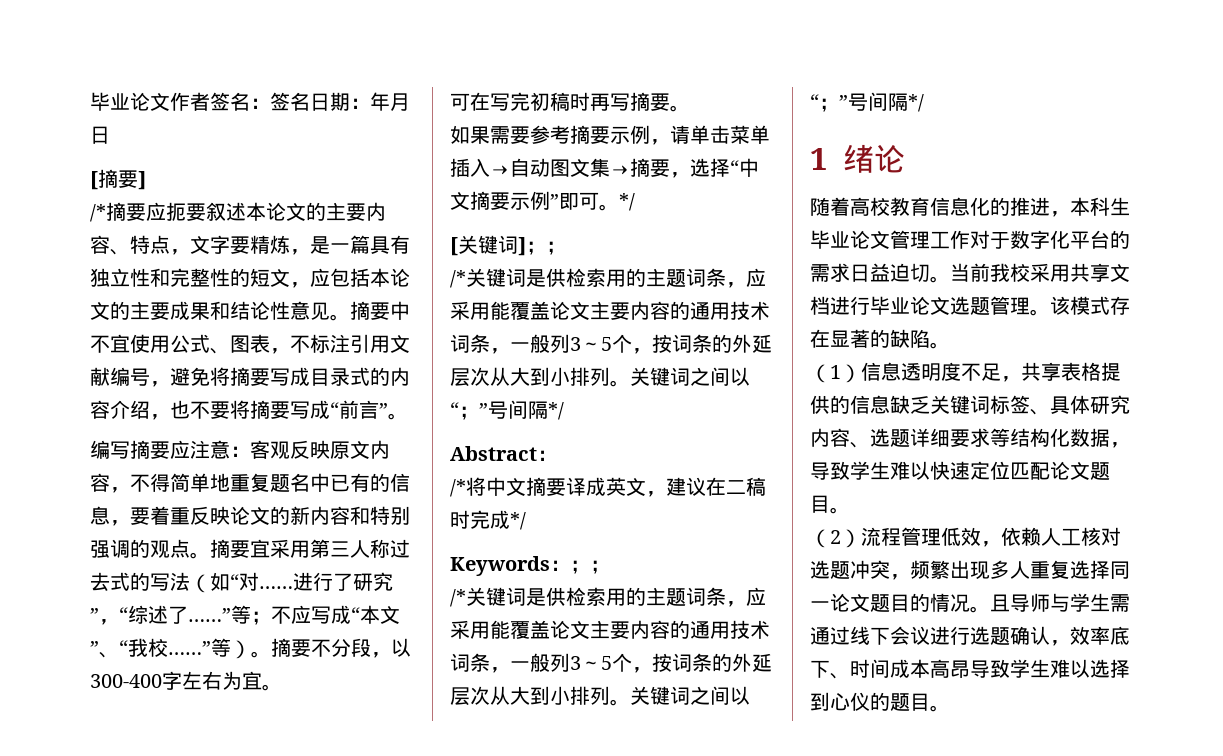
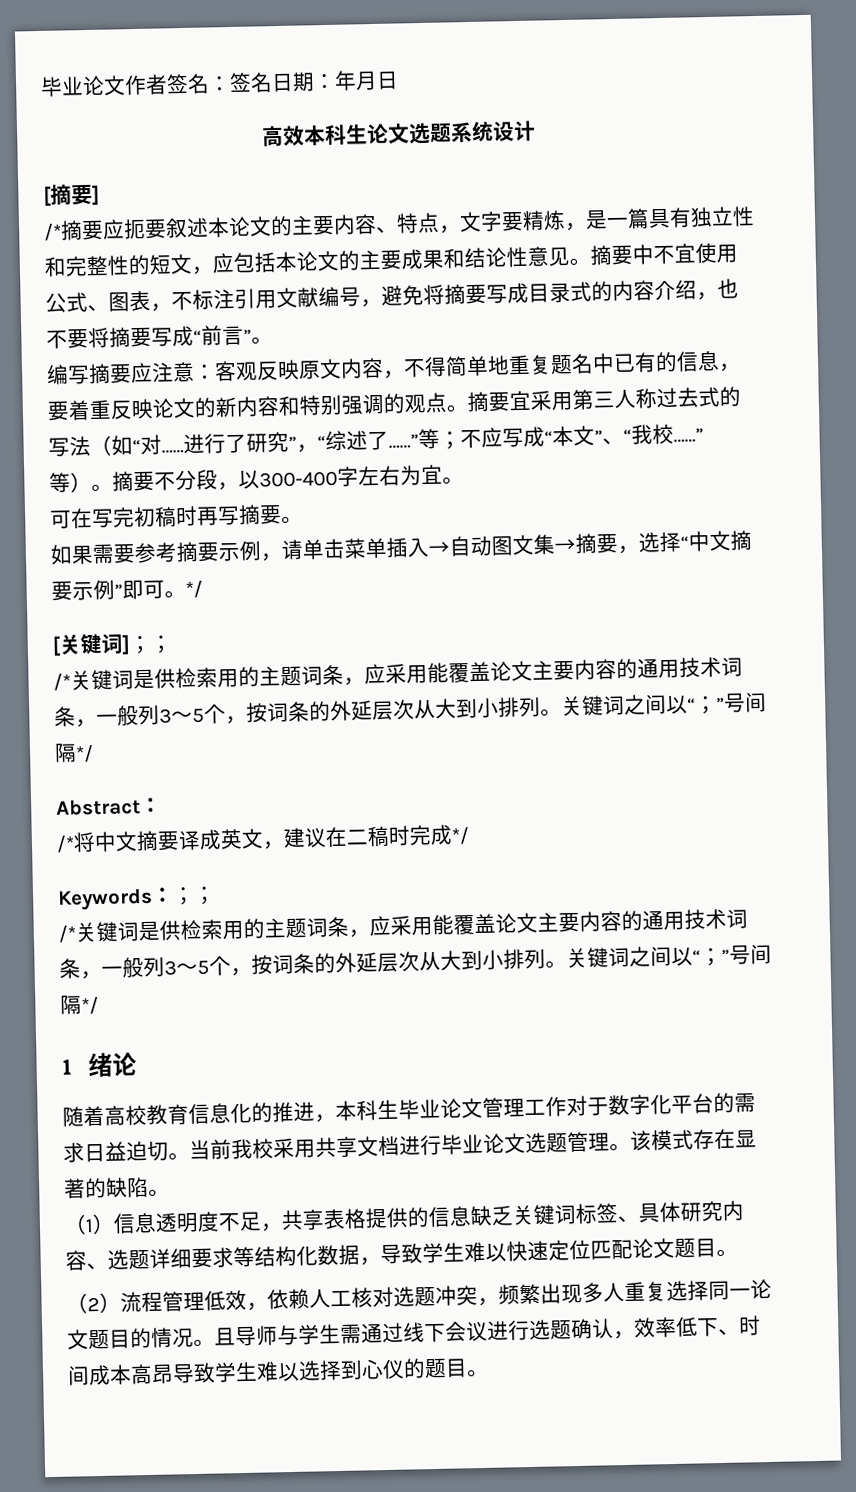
+ 高效本科生论文选题系统设计
- 且导师与学生需通过线下会议进行选题确认，效率底下、时间成本高昂导致学生难以选择到心仪的题目。
+ 且导师与学生需通过线下会议进行选题确认，效率低下、时间成本高昂导致学生难以选择到心仪的题目。

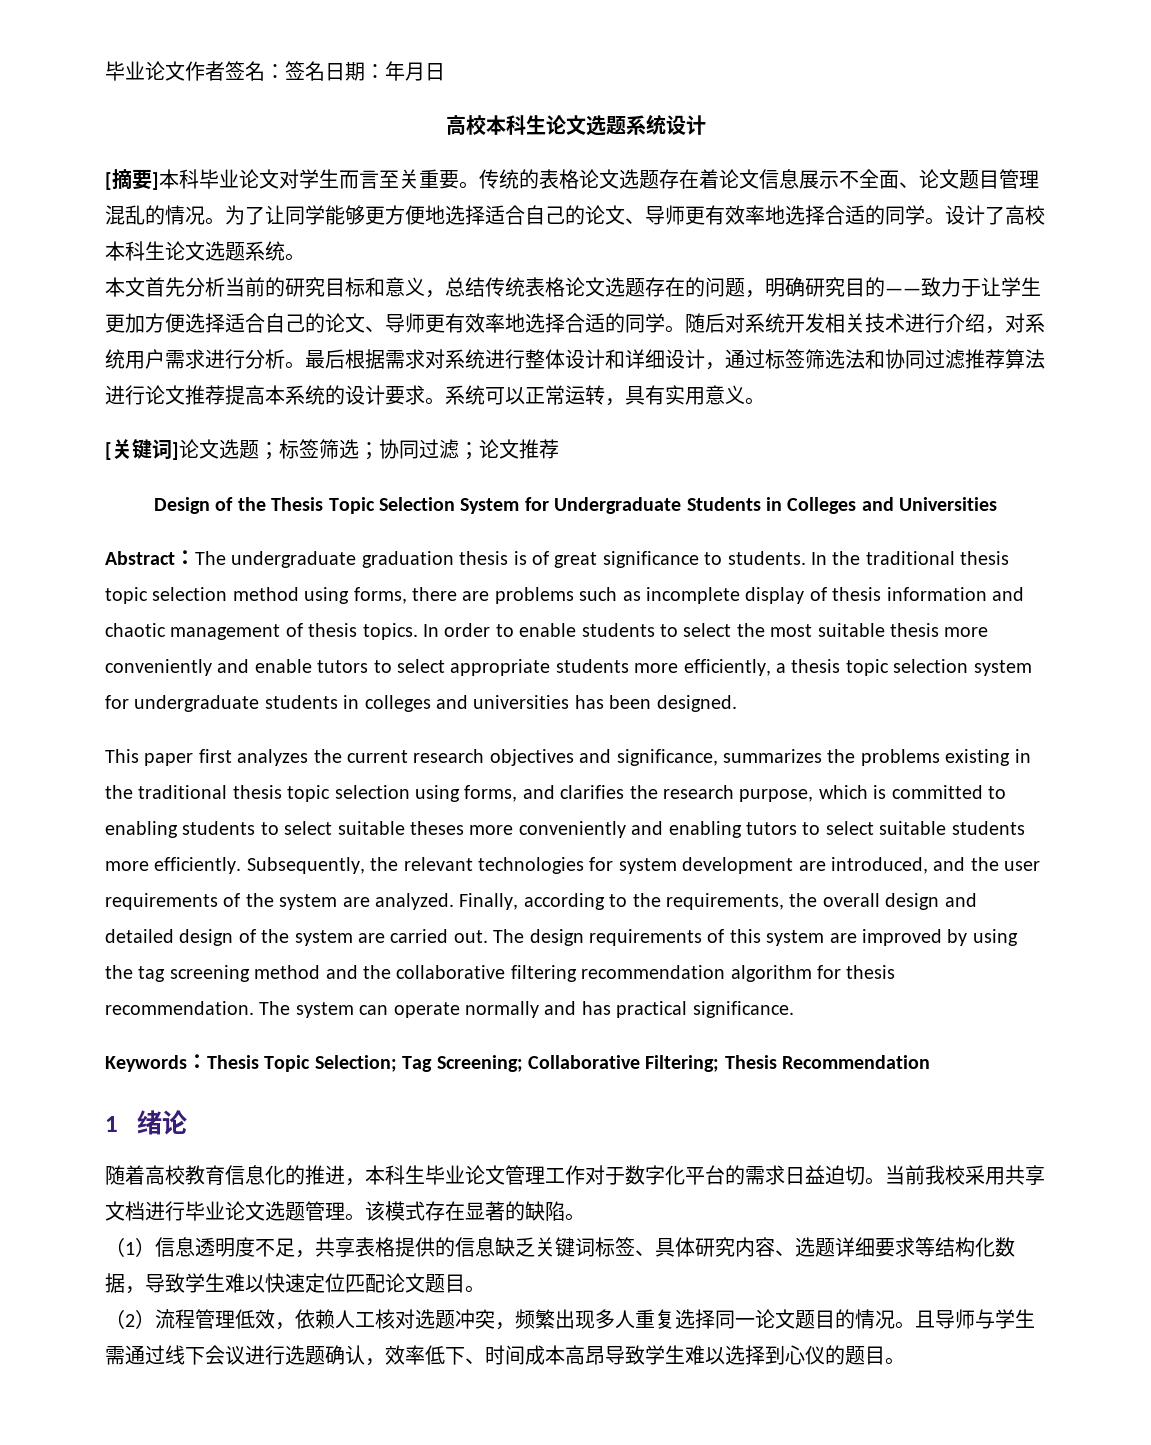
- 高效本科生论文选题系统设计
+ 高校本科生论文选题系统设计
- [摘要]
- /*摘要应扼要叙述本论文的主要内容、特点，文字要精炼，是一篇具有独立性和完整性的短文，应包括本论文的主要成果和结论性意见。摘要中不宜使用公式、图表，不标注引用文献编号，避免将摘要写成目录式的内容介绍，也不要将摘要写成“前言”。
- 编写摘要应注意：客观反映原文内容，不得简单地重复题名中已有的信息，要着重反映论文的新内容和特别强调的观点。摘要宜采用第三人称过去式的写法（如“对……进行了研究”，“综述了……”等；不应写成“本文”、“我校……”等）。摘要不分段，以300-400字左右为宜。
- 可在写完初稿时再写摘要。
- 如果需要参考摘要示例，请单击菜单插入→自动图文集→摘要，选择“中文摘要示例”即可。*/
- [关键词]；；
- /*关键词是供检索用的主题词条，应采用能覆盖论文主要内容的通用技术词条，一般列3～5个，按词条的外延层次从大到小排列。关键词之间以“；”号间隔*/
- Abstract：
- /*将中文摘要译成英文，建议在二稿时完成*/
- Keywords：；；
- /*关键词是供检索用的主题词条，应采用能覆盖论文主要内容的通用技术词条，一般列3～5个，按词条的外延层次从大到小排列。关键词之间以“；”号间隔*/
+ [摘要]本科毕业论文对学生而言至关重要。传统的表格论文选题存在着论文信息展示不全面、论文题目管理混乱的情况。为了让同学能够更方便地选择适合自己的论文、导师更有效率地选择合适的同学。设计了高校本科生论文选题系统。
+ 本文首先分析当前的研究目标和意义，总结传统表格论文选题存在的问题，明确研究目的——致力于让学生更加方便选择适合自己的论文、导师更有效率地选择合适的同学。随后对系统开发相关技术进行介绍，对系统用户需求进行分析。最后根据需求对系统进行整体设计和详细设计，通过标签筛选法和协同过滤推荐算法进行论文推荐提高本系统的设计要求。系统可以正常运转，具有实用意义。
+ [关键词]论文选题；标签筛选；协同过滤；论文推荐
+ Design of the Thesis Topic Selection System for Undergraduate Students in Colleges and Universities
+ Abstract：The undergraduate graduation thesis is of great significance to students. In the traditional thesis topic selection method using forms, there are problems such as incomplete display of thesis information and chaotic management of thesis topics. In order to enable students to select the most suitable thesis more conveniently and enable tutors to select appropriate students more efficiently, a thesis topic selection system for undergraduate students in colleges and universities has been designed.
+ This paper first analyzes the current research objectives and significance, summarizes the problems existing in the traditional thesis topic selection using forms, and clarifies the research purpose, which is committed to enabling students to select suitable theses more conveniently and enabling tutors to select suitable students more efficiently. Subsequently, the relevant technologies for system development are introduced, and the user requirements of the system are analyzed. Finally, according to the requirements, the overall design and detailed design of the system are carried out. The design requirements of this system are improved by using the tag screening method and the collaborative filtering recommendation algorithm for thesis recommendation. The system can operate normally and has practical significance.
+ Keywords：Thesis Topic Selection; Tag Screening; Collaborative Filtering; Thesis Recommendation

